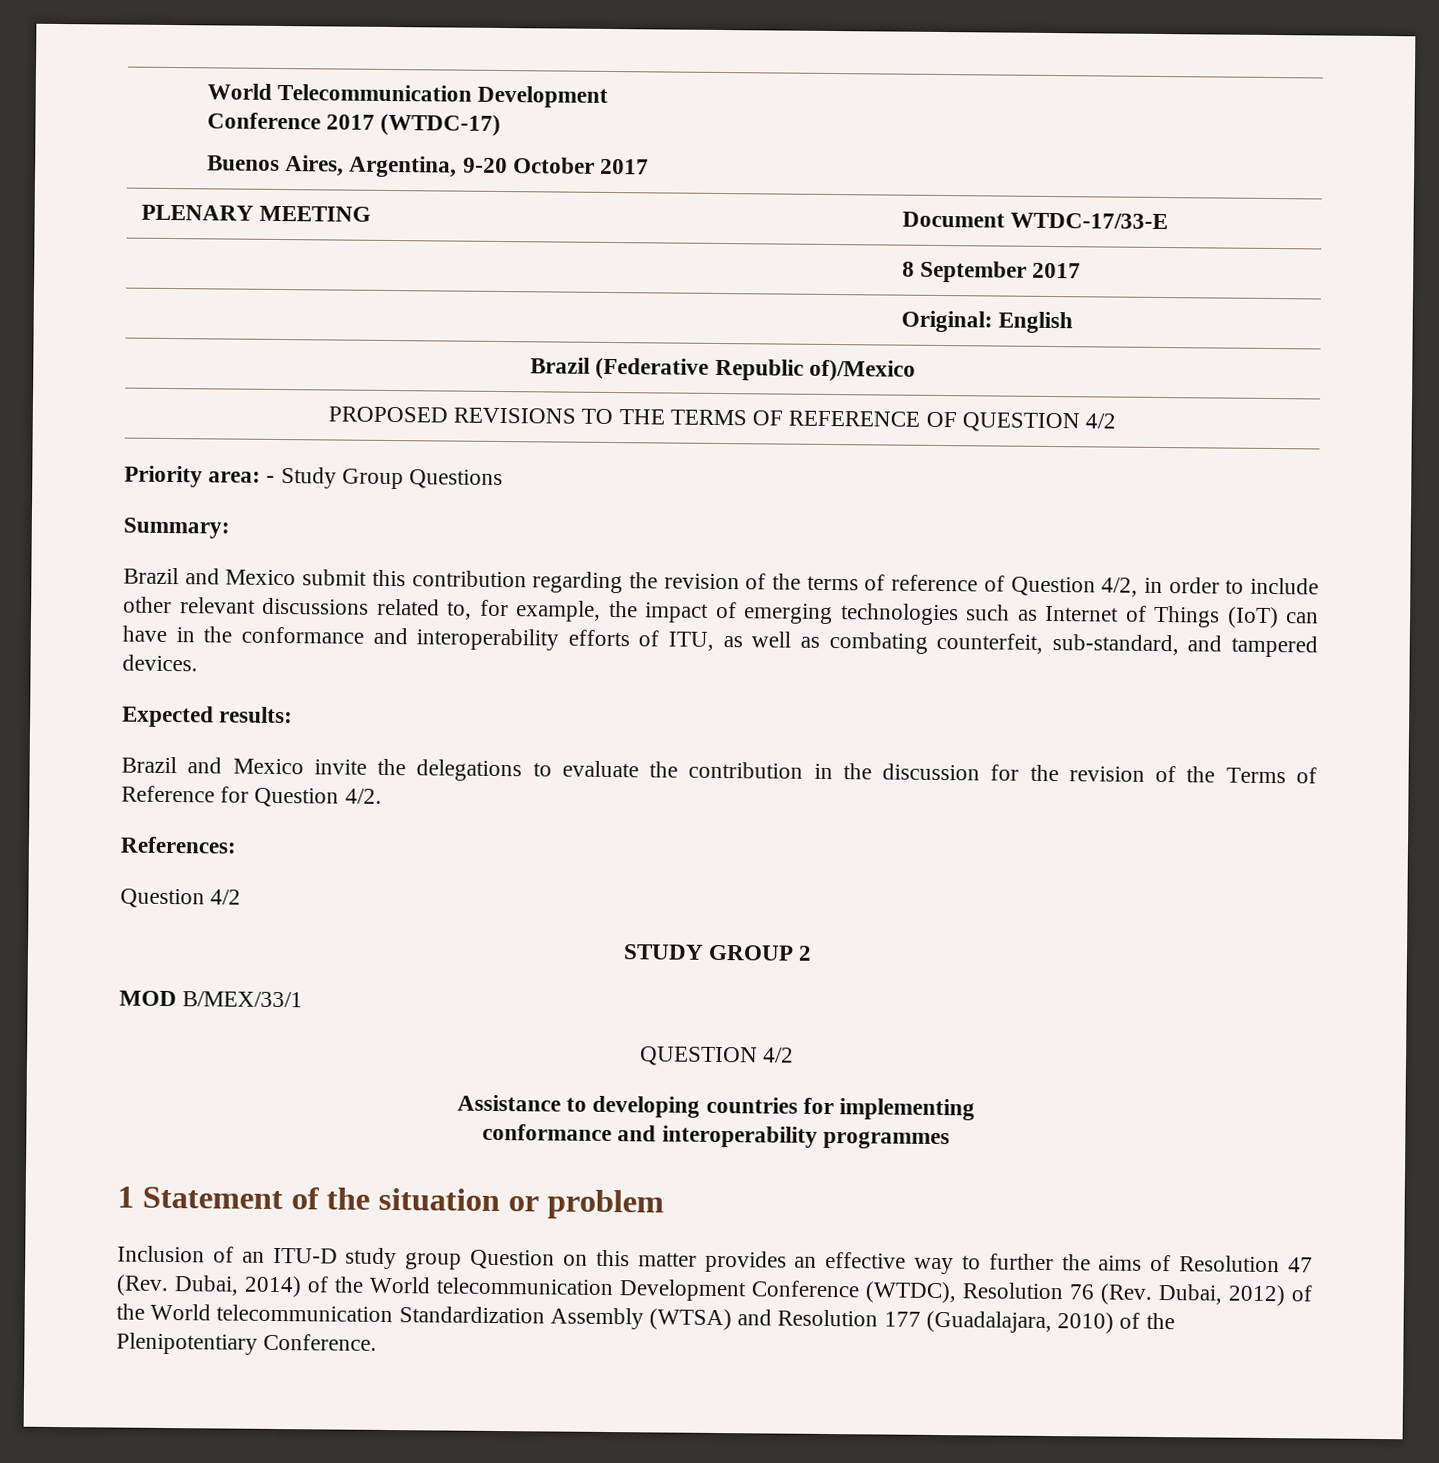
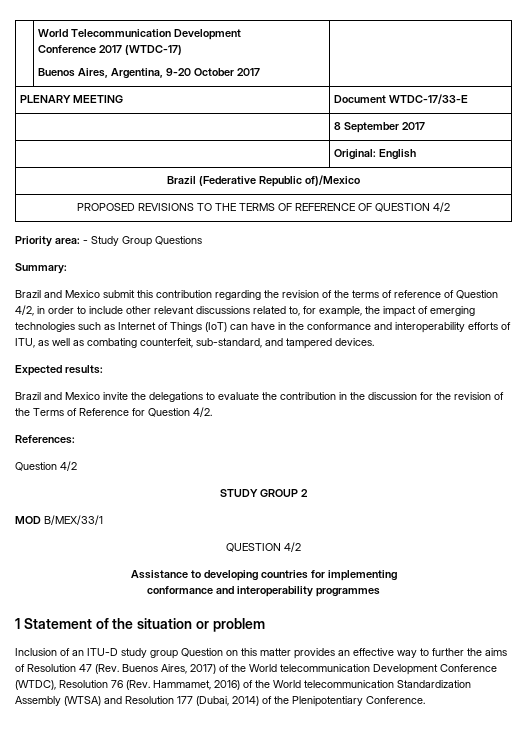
- Inclusion of an ITU-D study group Question on this matter provides an effective way to further the aims of Resolution 47 (Rev. Dubai, 2014) of the World telecommunication Development Conference (WTDC), Resolution 76 (Rev. Dubai, 2012) of the World telecommunication Standardization Assembly (WTSA) and Resolution 177 (Guadalajara, 2010) of the Plenipotentiary Conference.
+ Inclusion of an ITU-D study group Question on this matter provides an effective way to further the aims of Resolution 47 (Rev. Buenos Aires, 2017) of the World telecommunication Development Conference (WTDC), Resolution 76 (Rev. Hammamet, 2016) of the World telecommunication Standardization Assembly (WTSA) and Resolution 177 (Dubai, 2014) of the Plenipotentiary Conference.

